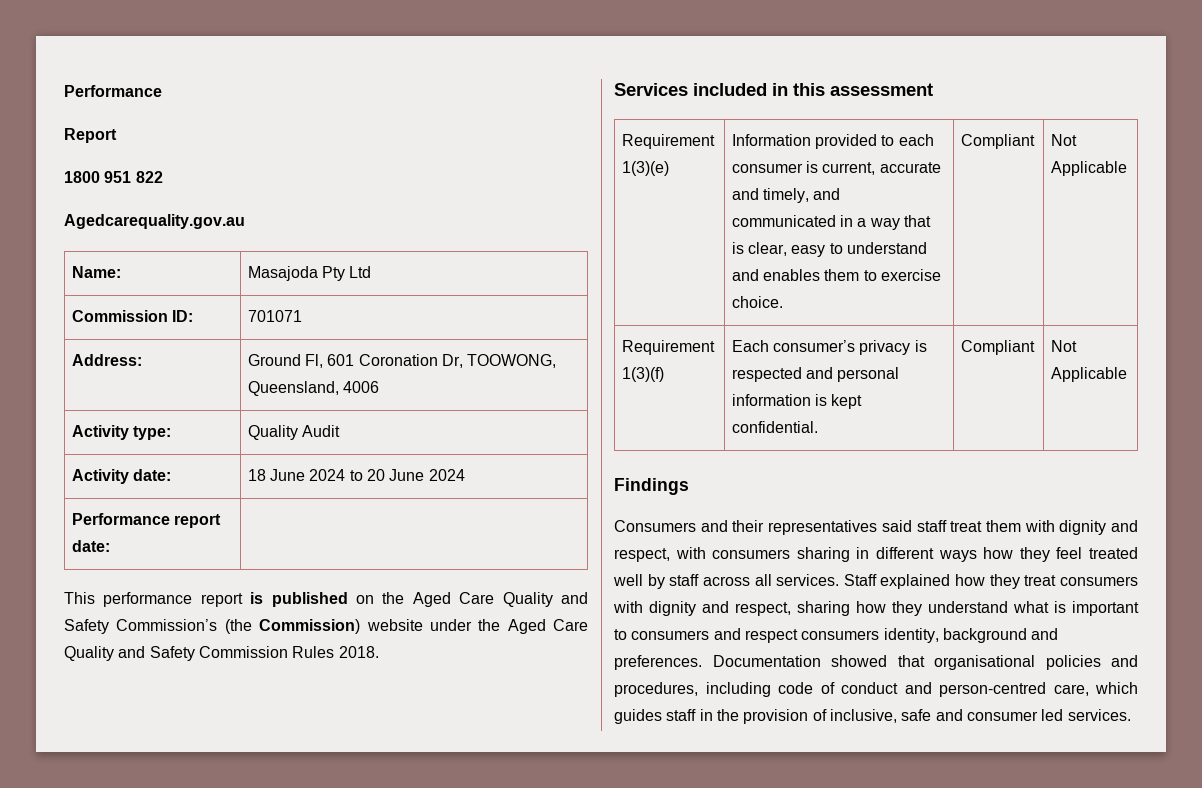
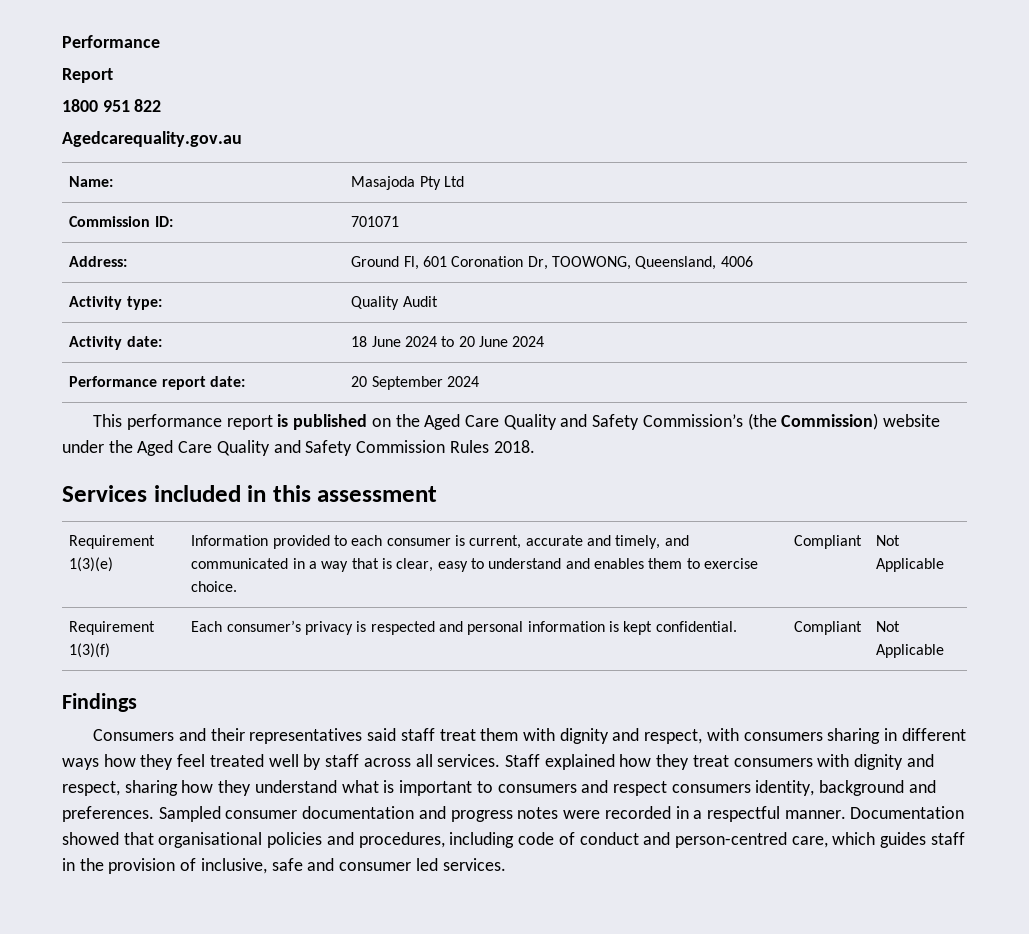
- Performance report date: |
+ Performance report date: | 20 September 2024
+ Sampled consumer documentation and progress notes were recorded in a respectful manner.

